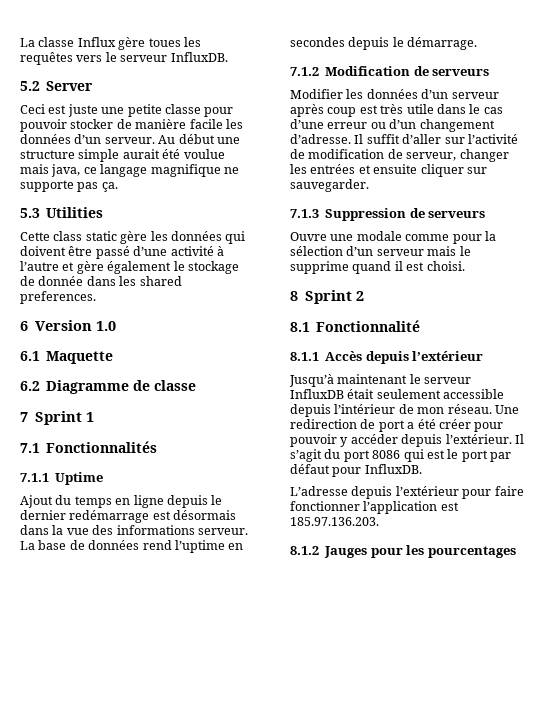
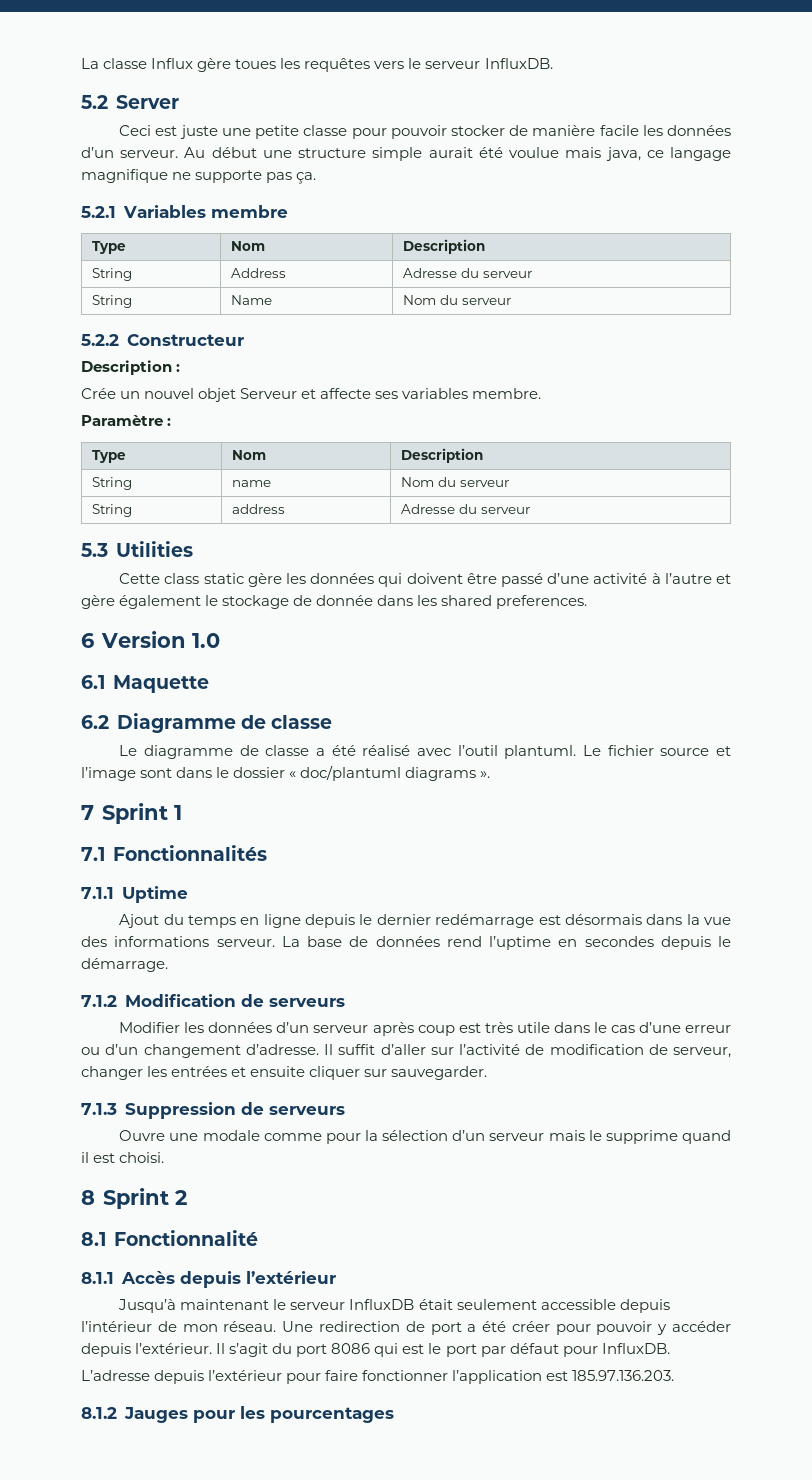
+ 5.2.1 Variables membre
+ Type | Nom | Description
+ String | Address | Adresse du serveur
+ String | Name | Nom du serveur
+ 5.2.2 Constructeur
+ Description :
+ Crée un nouvel objet Serveur et affecte ses variables membre.
+ Paramètre :
+ Type | Nom | Description
+ String | name | Nom du serveur
+ String | address | Adresse du serveur
+ Le diagramme de classe a été réalisé avec l’outil plantuml. Le fichier source et l’image sont dans le dossier « doc/plantuml diagrams ».

